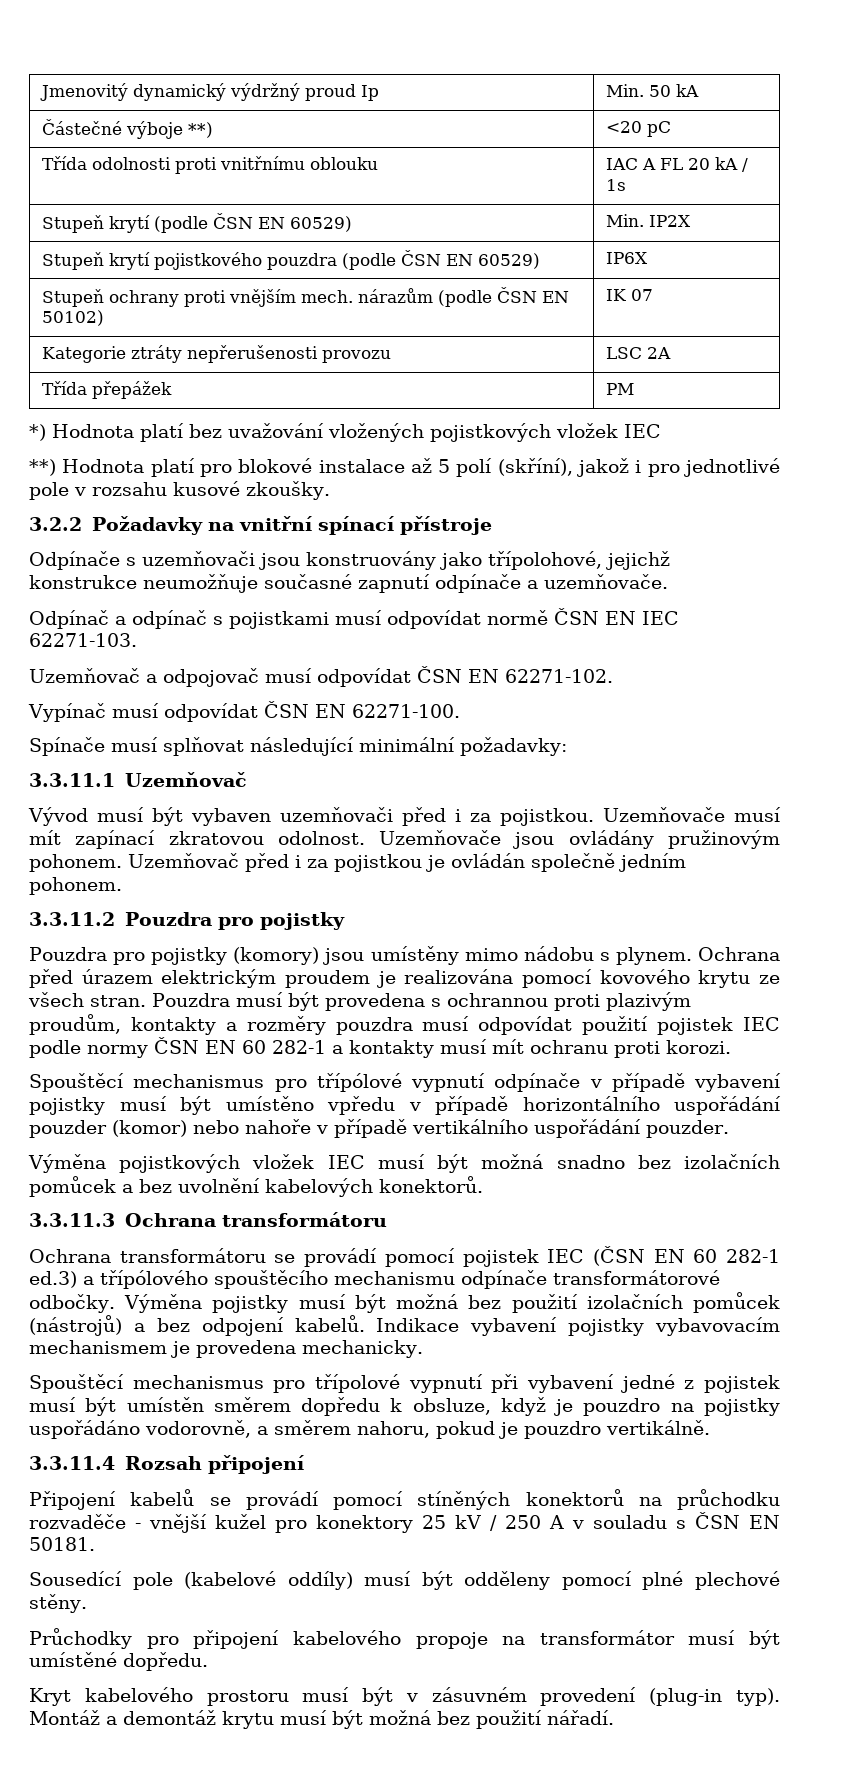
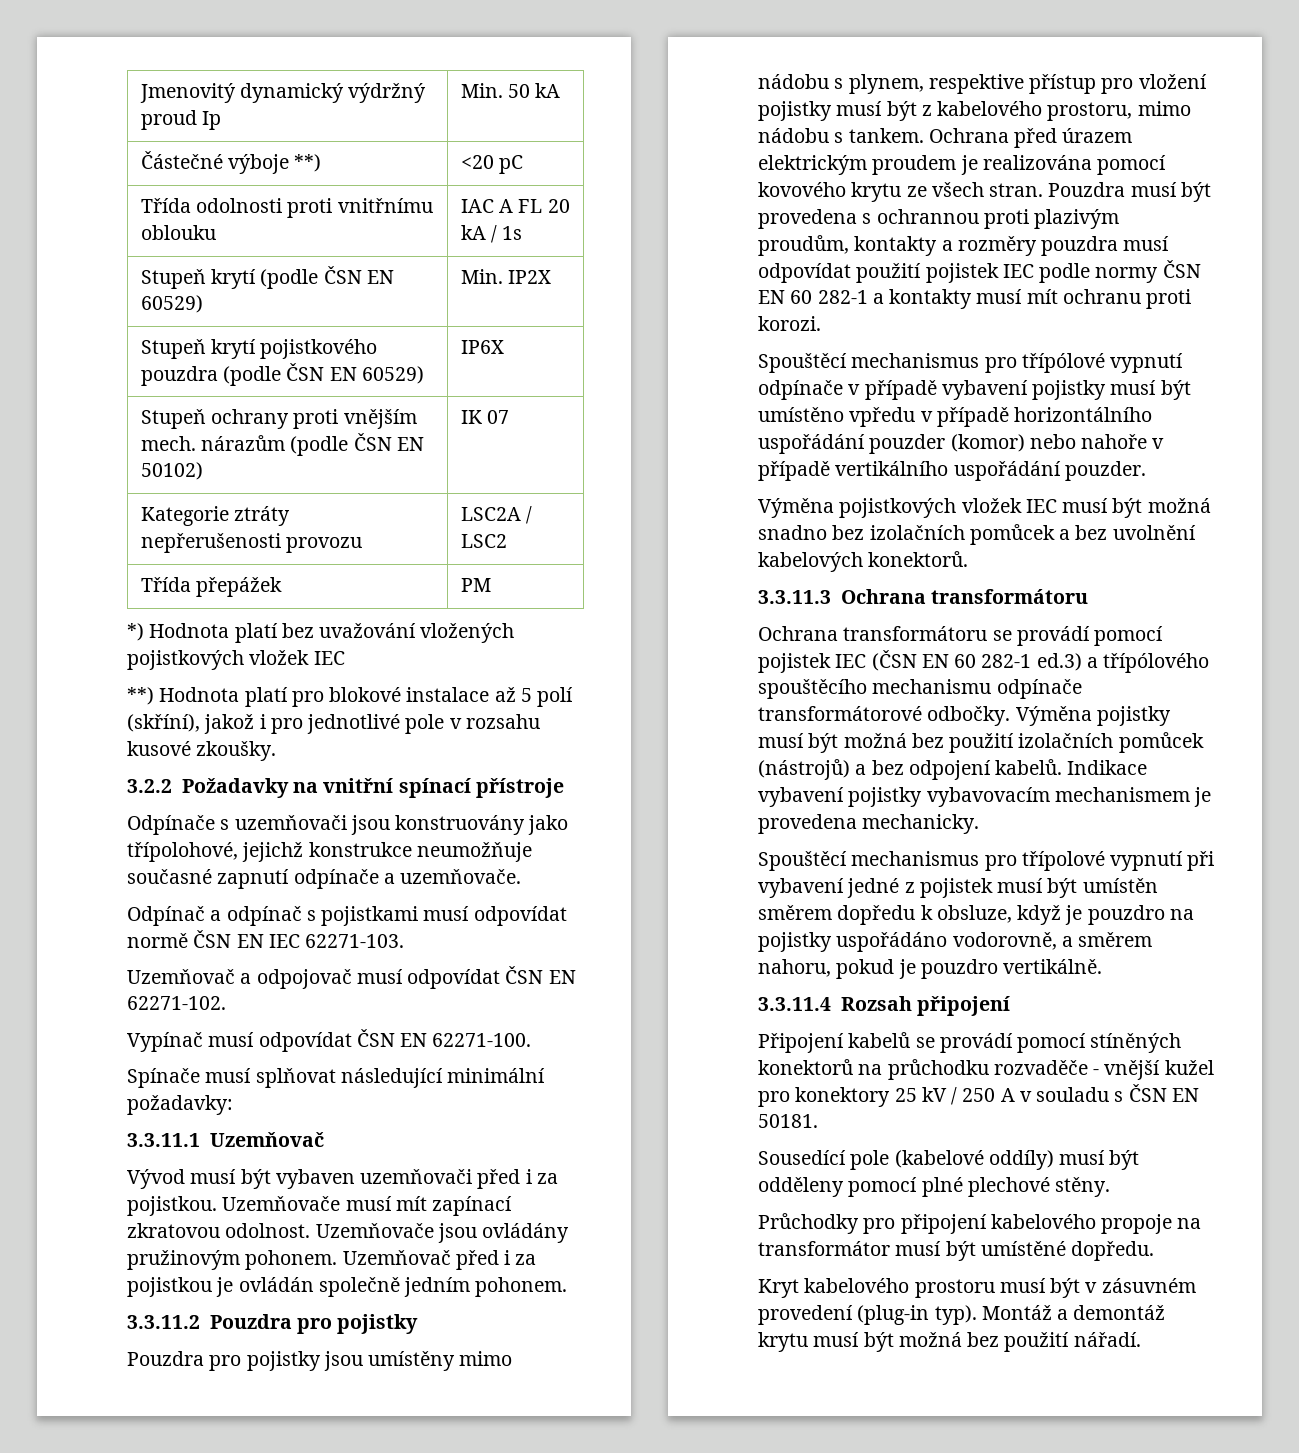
- Kategorie ztráty nepřerušenosti provozu | LSC 2A
+ Kategorie ztráty nepřerušenosti provozu | LSC2A / LSC2
- Pouzdra pro pojistky (komory) jsou umístěny mimo nádobu s plynem.
+ Pouzdra pro pojistky jsou umístěny mimo nádobu s plynem, respektive přístup pro vložení pojistky musí být z kabelového prostoru, mimo nádobu s tankem.

